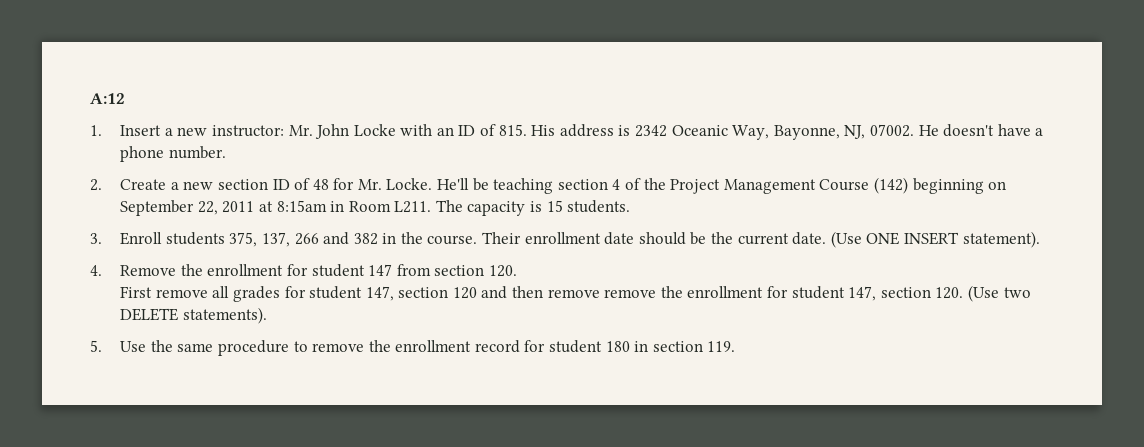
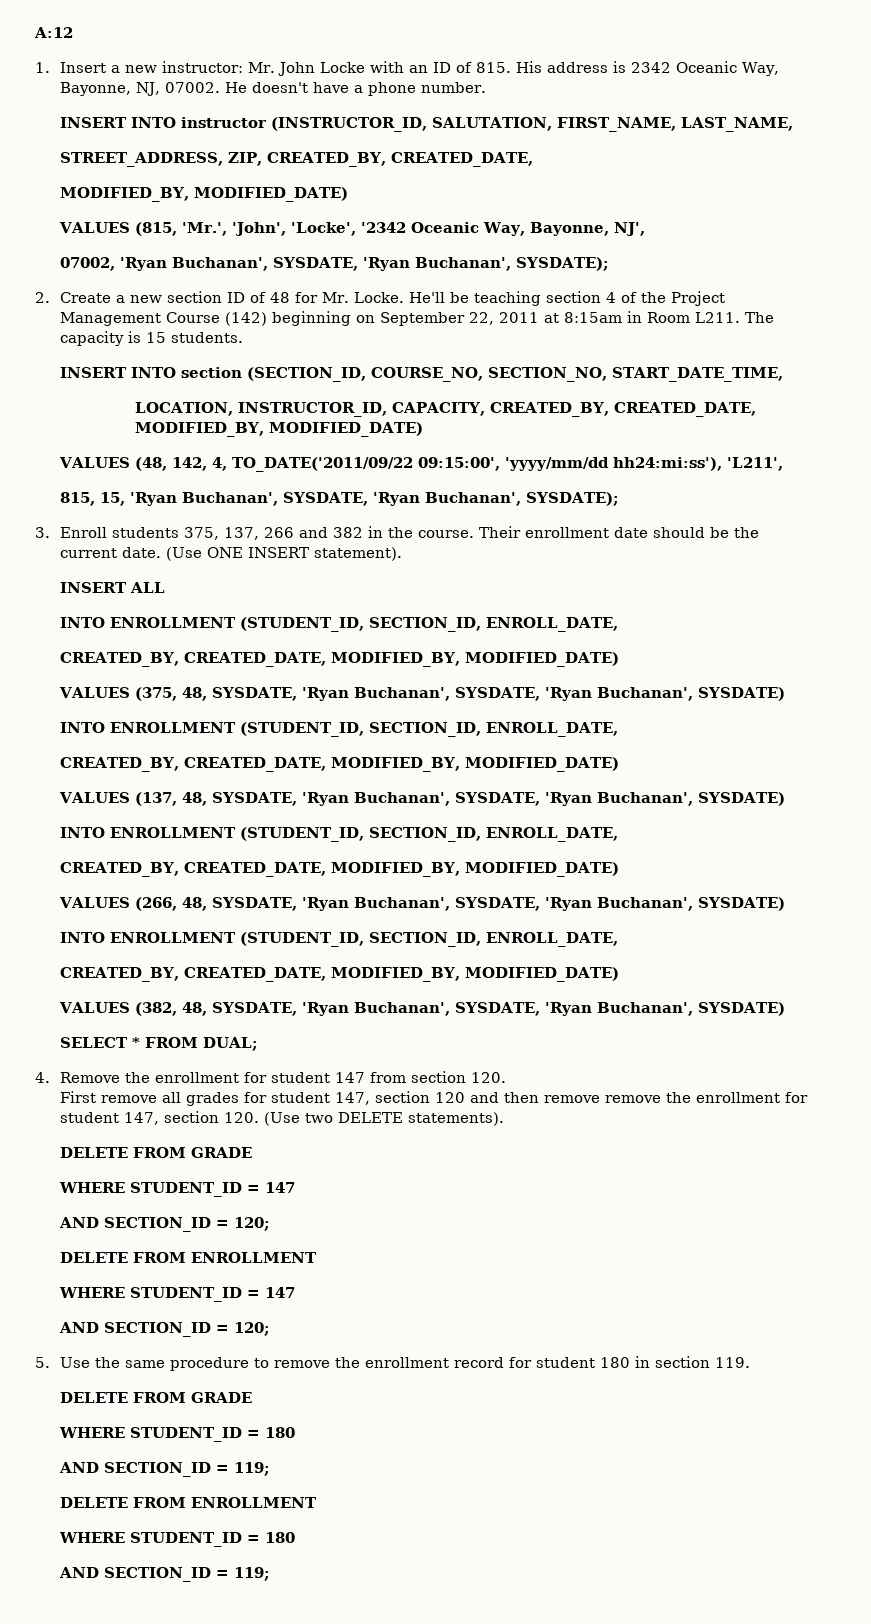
+ INSERT INTO instructor (INSTRUCTOR_ID, SALUTATION, FIRST_NAME, LAST_NAME,
+ STREET_ADDRESS, ZIP, CREATED_BY, CREATED_DATE,
+ MODIFIED_BY, MODIFIED_DATE)
+ VALUES (815, 'Mr.', 'John', 'Locke', '2342 Oceanic Way, Bayonne, NJ',
+ 07002, 'Ryan Buchanan', SYSDATE, 'Ryan Buchanan', SYSDATE);
+ INSERT INTO section (SECTION_ID, COURSE_NO, SECTION_NO, START_DATE_TIME,
+ LOCATION, INSTRUCTOR_ID, CAPACITY, CREATED_BY, CREATED_DATE, MODIFIED_BY, MODIFIED_DATE)
+ VALUES (48, 142, 4, TO_DATE('2011/09/22 09:15:00', 'yyyy/mm/dd hh24:mi:ss'), 'L211',
+ 815, 15, 'Ryan Buchanan', SYSDATE, 'Ryan Buchanan', SYSDATE);
+ INSERT ALL
+ INTO ENROLLMENT (STUDENT_ID, SECTION_ID, ENROLL_DATE,
+ CREATED_BY, CREATED_DATE, MODIFIED_BY, MODIFIED_DATE)
+ VALUES (375, 48, SYSDATE, 'Ryan Buchanan', SYSDATE, 'Ryan Buchanan', SYSDATE)
+ INTO ENROLLMENT (STUDENT_ID, SECTION_ID, ENROLL_DATE,
+ CREATED_BY, CREATED_DATE, MODIFIED_BY, MODIFIED_DATE)
+ VALUES (137, 48, SYSDATE, 'Ryan Buchanan', SYSDATE, 'Ryan Buchanan', SYSDATE)
+ INTO ENROLLMENT (STUDENT_ID, SECTION_ID, ENROLL_DATE,
+ CREATED_BY, CREATED_DATE, MODIFIED_BY, MODIFIED_DATE)
+ VALUES (266, 48, SYSDATE, 'Ryan Buchanan', SYSDATE, 'Ryan Buchanan', SYSDATE)
+ INTO ENROLLMENT (STUDENT_ID, SECTION_ID, ENROLL_DATE,
+ CREATED_BY, CREATED_DATE, MODIFIED_BY, MODIFIED_DATE)
+ VALUES (382, 48, SYSDATE, 'Ryan Buchanan', SYSDATE, 'Ryan Buchanan', SYSDATE)
+ SELECT * FROM DUAL;
  First remove all grades for student 147, section 120 and then remove remove the enrollment for student 147, section 120. (Use two DELETE statements).
+ DELETE FROM GRADE
+ WHERE STUDENT_ID = 147
+ AND SECTION_ID = 120;
+ DELETE FROM ENROLLMENT
+ WHERE STUDENT_ID = 147
+ AND SECTION_ID = 120;
  5. Use the same procedure to remove the enrollment record for student 180 in section 119.
+ DELETE FROM GRADE
+ WHERE STUDENT_ID = 180
+ AND SECTION_ID = 119;
+ DELETE FROM ENROLLMENT
+ WHERE STUDENT_ID = 180
+ AND SECTION_ID = 119;

